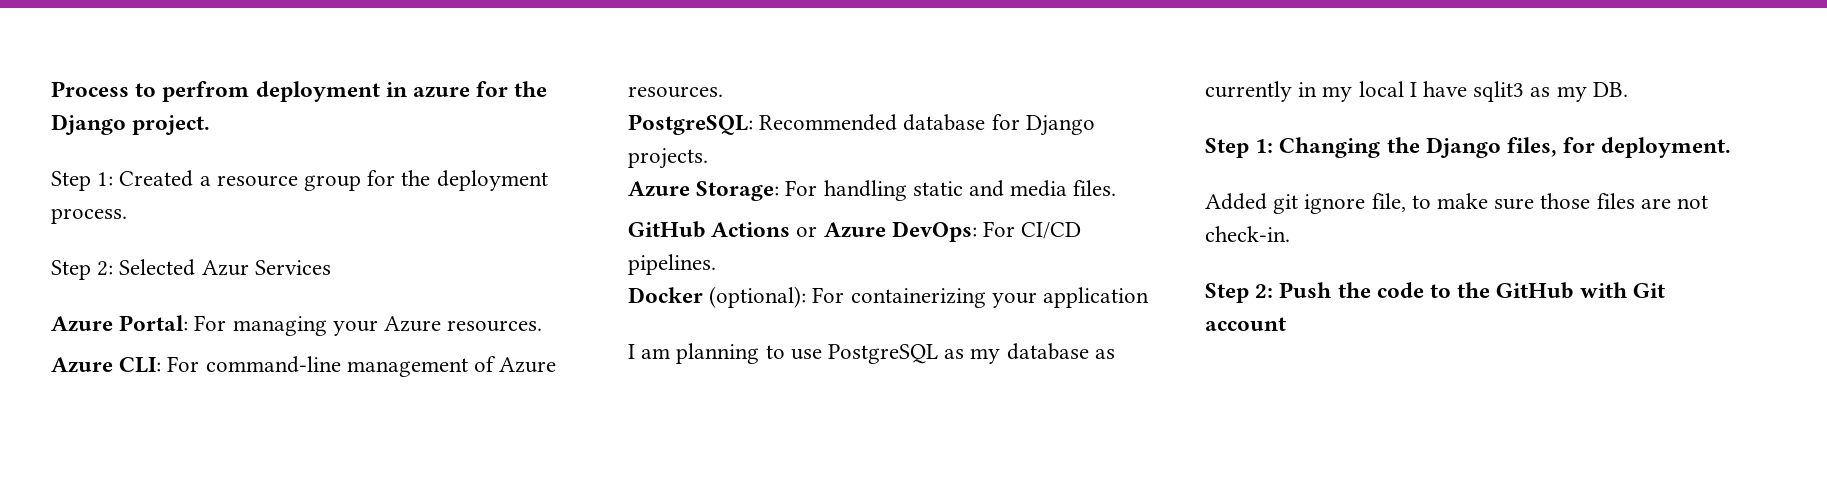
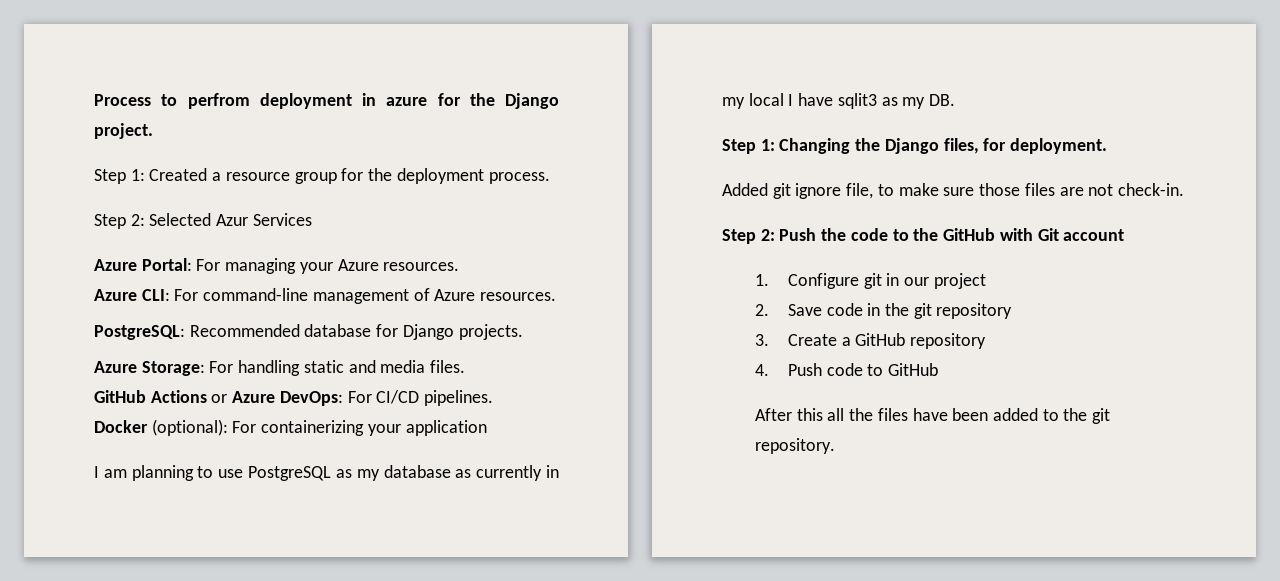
+ 1. Configure git in our project
+ 2. Save code in the git repository
+ 3. Create a GitHub repository
+ 4. Push code to GitHub
+ After this all the files have been added to the git repository.

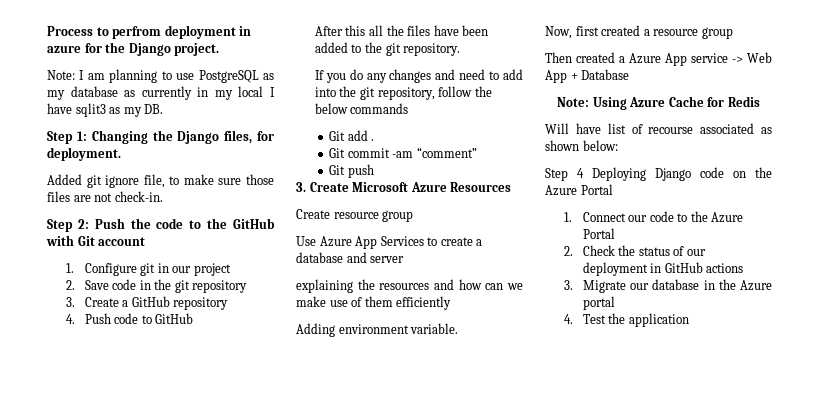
- Step 1: Created a resource group for the deployment process.
- Step 2: Selected Azur Services
- Azure Portal: For managing your Azure resources.
- Azure CLI: For command-line management of Azure resources.
- PostgreSQL: Recommended database for Django projects.
- Azure Storage: For handling static and media files.
- GitHub Actions or Azure DevOps: For CI/CD pipelines.
- Docker (optional): For containerizing your application
- I am planning to use PostgreSQL as my database as currently in my local I have sqlit3 as my DB.
+ Note: I am planning to use PostgreSQL as my database as currently in my local I have sqlit3 as my DB.
+ If you do any changes and need to add into the git repository, follow the below commands
+ Git add .
+ Git commit -am “comment”
+ Git push
+ 3. Create Microsoft Azure Resources
+ Create resource group
+ Use Azure App Services to create a database and server
+ explaining the resources and how can we make use of them efficiently
+ Adding environment variable.
+ Now, first created a resource group
+ Then created a Azure App service -> Web App + Database
+ Note: Using Azure Cache for Redis
+ Will have list of recourse associated as shown below:
+ Step 4 Deploying Django code on the Azure Portal
+ 1. Connect our code to the Azure Portal
+ 2. Check the status of our deployment in GitHub actions
+ 3. Migrate our database in the Azure portal
+ 4. Test the application

